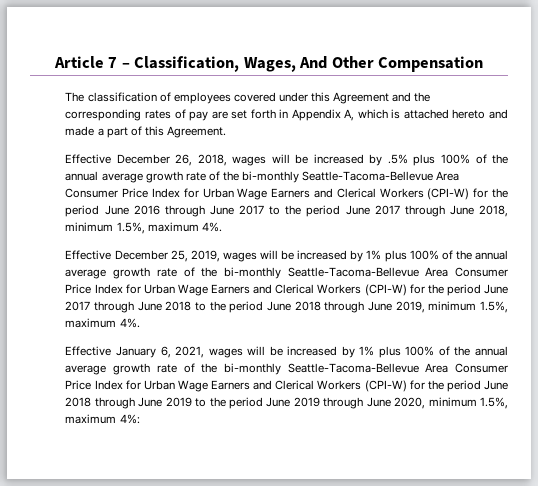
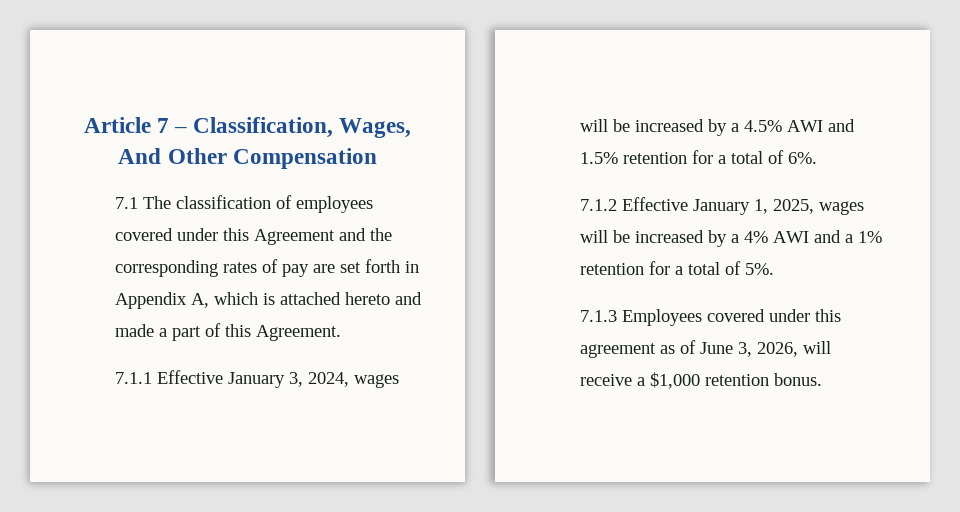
- The classification of employees covered under this Agreement and the corresponding rates of pay are set forth in Appendix A, which is attached hereto and made a part of this Agreement.
+ 7.1 The classification of employees covered under this Agreement and the corresponding rates of pay are set forth in Appendix A, which is attached hereto and made a part of this Agreement.
- Effective December 26, 2018, wages will be increased by .5% plus 100% of the annual average growth rate of the bi-monthly Seattle-Tacoma-Bellevue Area Consumer Price Index for Urban Wage Earners and Clerical Workers (CPI-W) for the period June 2016 through June 2017 to the period June 2017 through June 2018, minimum 1.5%, maximum 4%.
- Effective December 25, 2019, wages will be increased by 1% plus 100% of the annual average growth rate of the bi-monthly Seattle-Tacoma-Bellevue Area Consumer Price Index for Urban Wage Earners and Clerical Workers (CPI-W) for the period June 2017 through June 2018 to the period June 2018 through June 2019, minimum 1.5%, maximum 4%.
- Effective January 6, 2021, wages will be increased by 1% plus 100% of the annual average growth rate of the bi-monthly Seattle-Tacoma-Bellevue Area Consumer Price Index for Urban Wage Earners and Clerical Workers (CPI-W) for the period June 2018 through June 2019 to the period June 2019 through June 2020, minimum 1.5%, maximum 4%:
+ 7.1.1 Effective January 3, 2024, wages will be increased by a 4.5% AWI and 1.5% retention for a total of 6%.
+ 7.1.2 Effective January 1, 2025, wages will be increased by a 4% AWI and a 1% retention for a total of 5%.
+ 7.1.3 Employees covered under this agreement as of June 3, 2026, will receive a $1,000 retention bonus.

